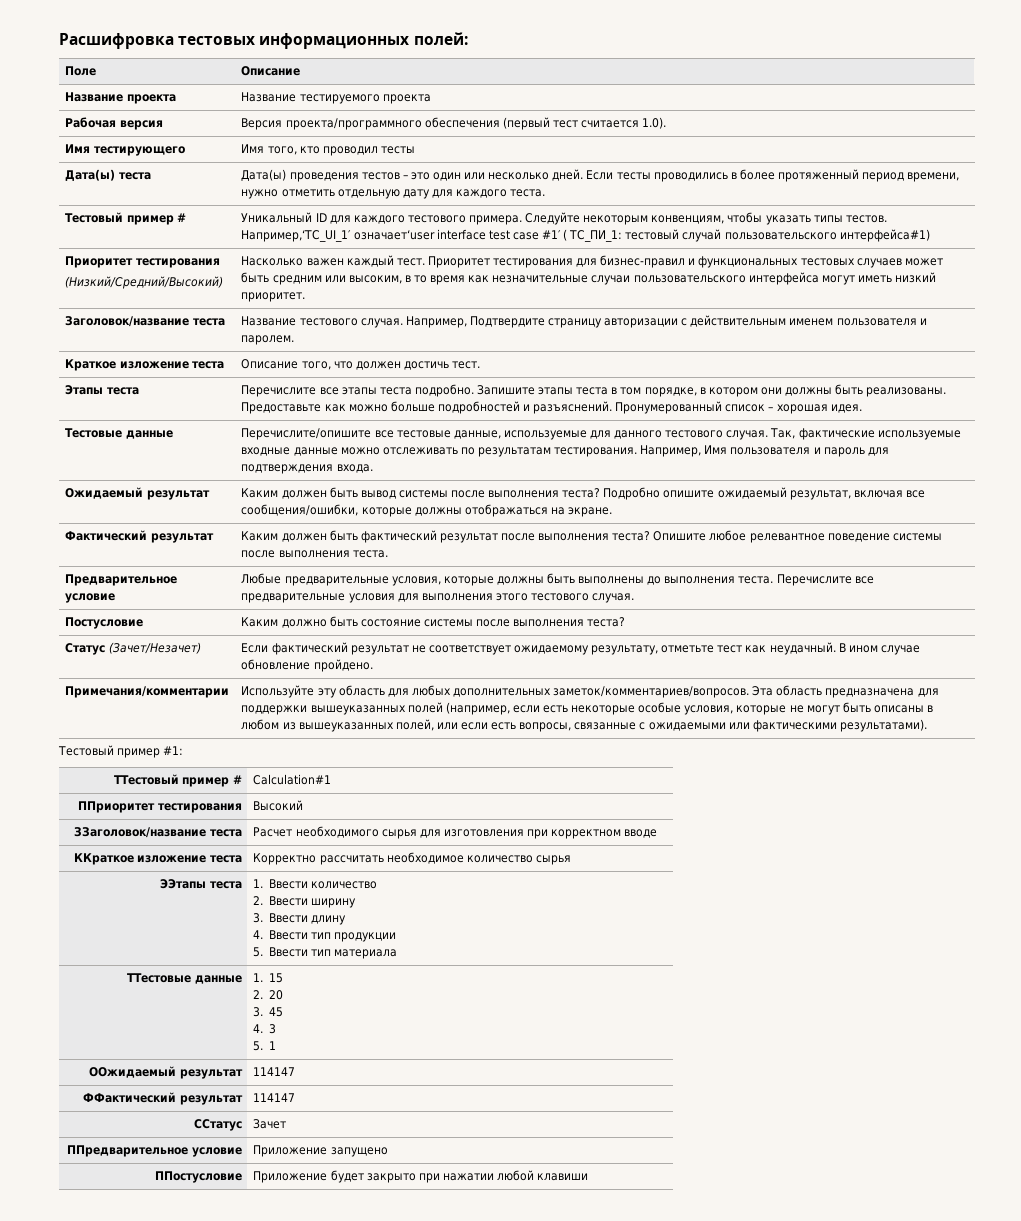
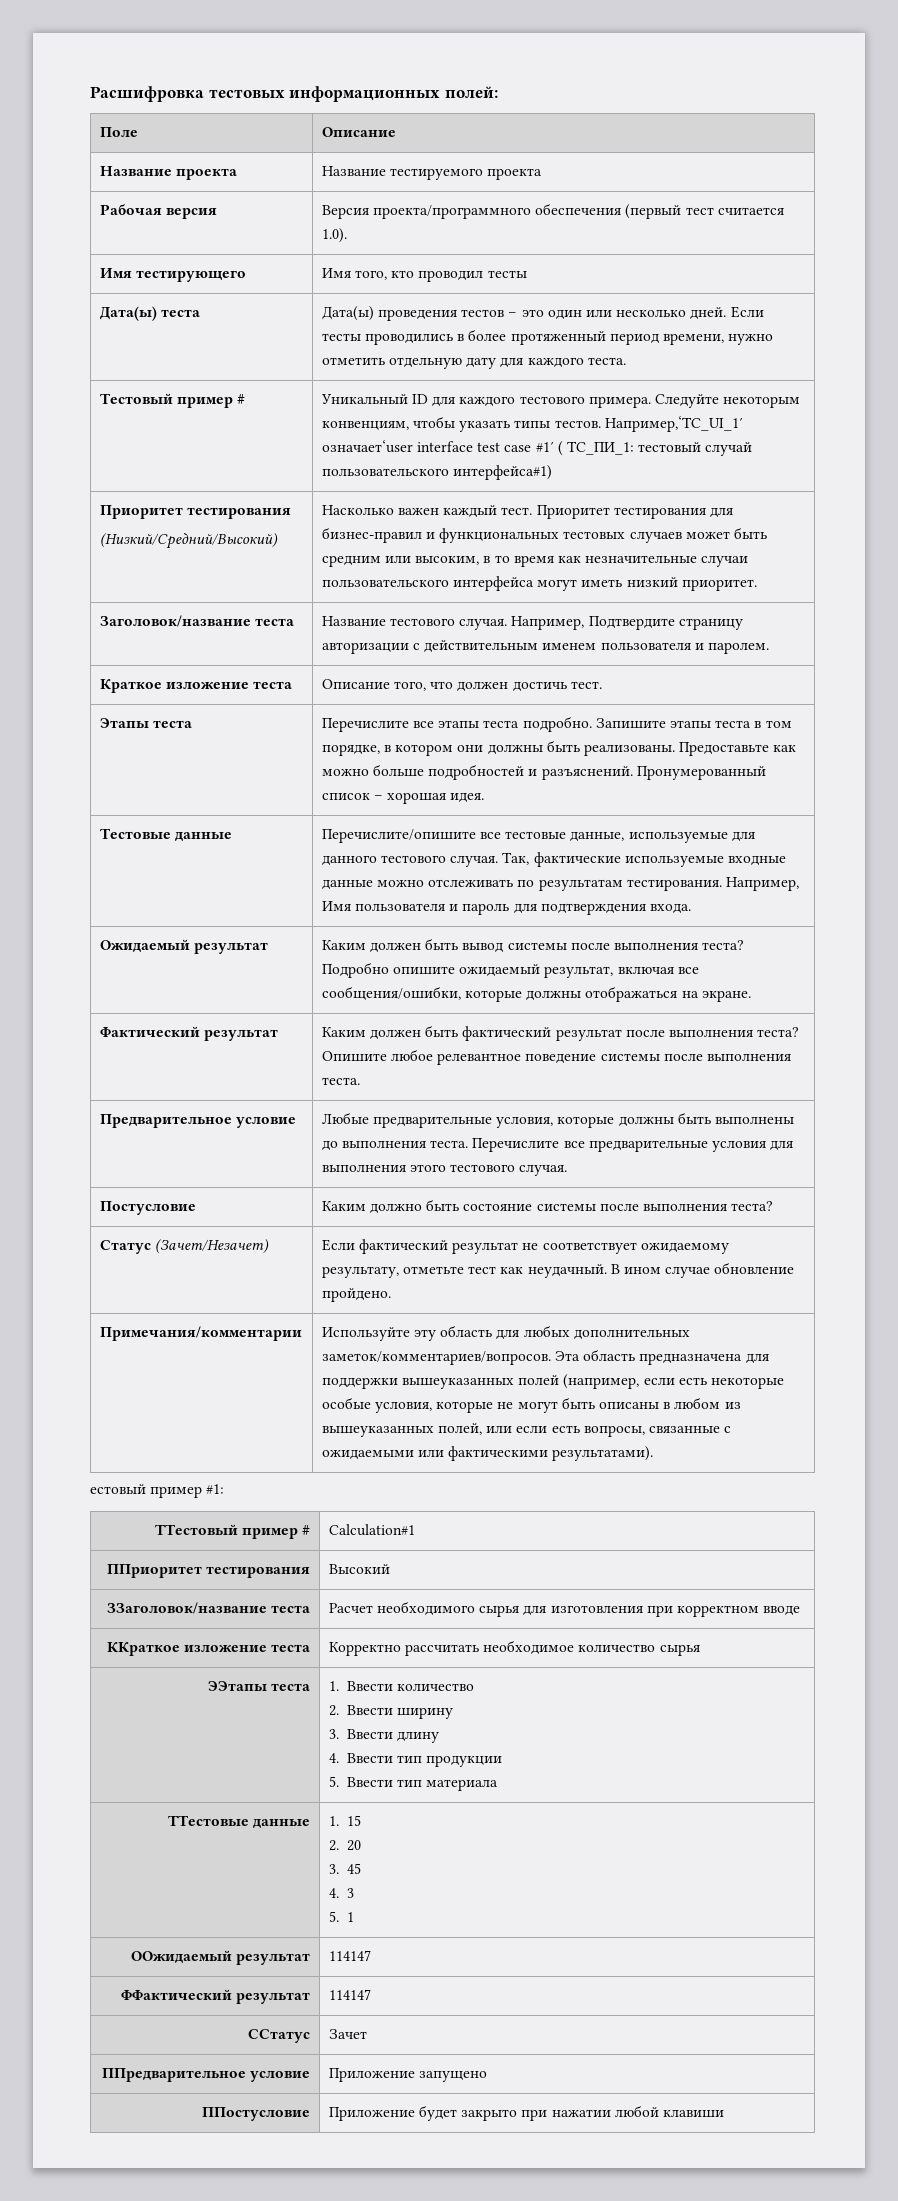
- Тестовый пример #1:
+ естовый пример #1:

